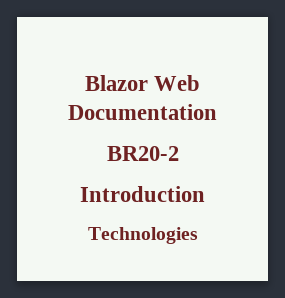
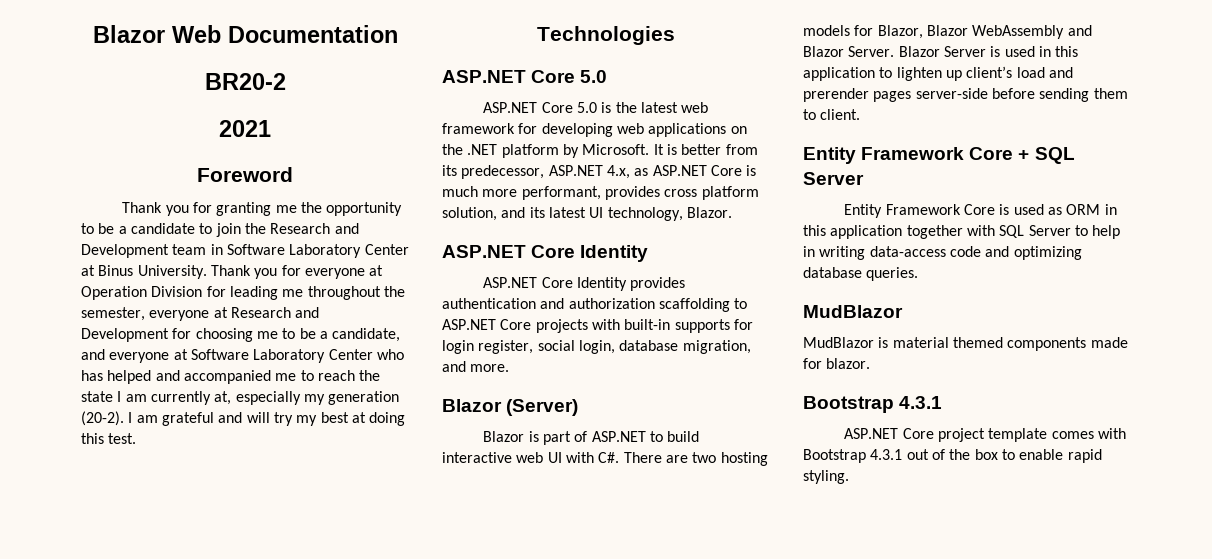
- Introduction
+ 2021
+ Foreword
+ Thank you for granting me the opportunity to be a candidate to join the Research and Development team in Software Laboratory Center at Binus University. Thank you for everyone at Operation Division for leading me throughout the semester, everyone at Research and Development for choosing me to be a candidate, and everyone at Software Laboratory Center who has helped and accompanied me to reach the state I am currently at, especially my generation (20-2). I am grateful and will try my best at doing this test.
  Technologies
+ ASP.NET Core 5.0
+ ASP.NET Core 5.0 is the latest web framework for developing web applications on the .NET platform by Microsoft. It is better from its predecessor, ASP.NET 4.x, as ASP.NET Core is much more performant, provides cross platform solution, and its latest UI technology, Blazor.
+ ASP.NET Core Identity
+ ASP.NET Core Identity provides authentication and authorization scaffolding to ASP.NET Core projects with built-in supports for login register, social login, database migration, and more.
+ Blazor (Server)
+ Blazor is part of ASP.NET to build interactive web UI with C#. There are two hosting models for Blazor, Blazor WebAssembly and Blazor Server. Blazor Server is used in this application to lighten up client’s load and prerender pages server-side before sending them to client.
+ Entity Framework Core + SQL Server
+ Entity Framework Core is used as ORM in this application together with SQL Server to help in writing data-access code and optimizing database queries.
+ MudBlazor
+ MudBlazor is material themed components made for blazor.
+ Bootstrap 4.3.1
+ ASP.NET Core project template comes with Bootstrap 4.3.1 out of the box to enable rapid styling.

